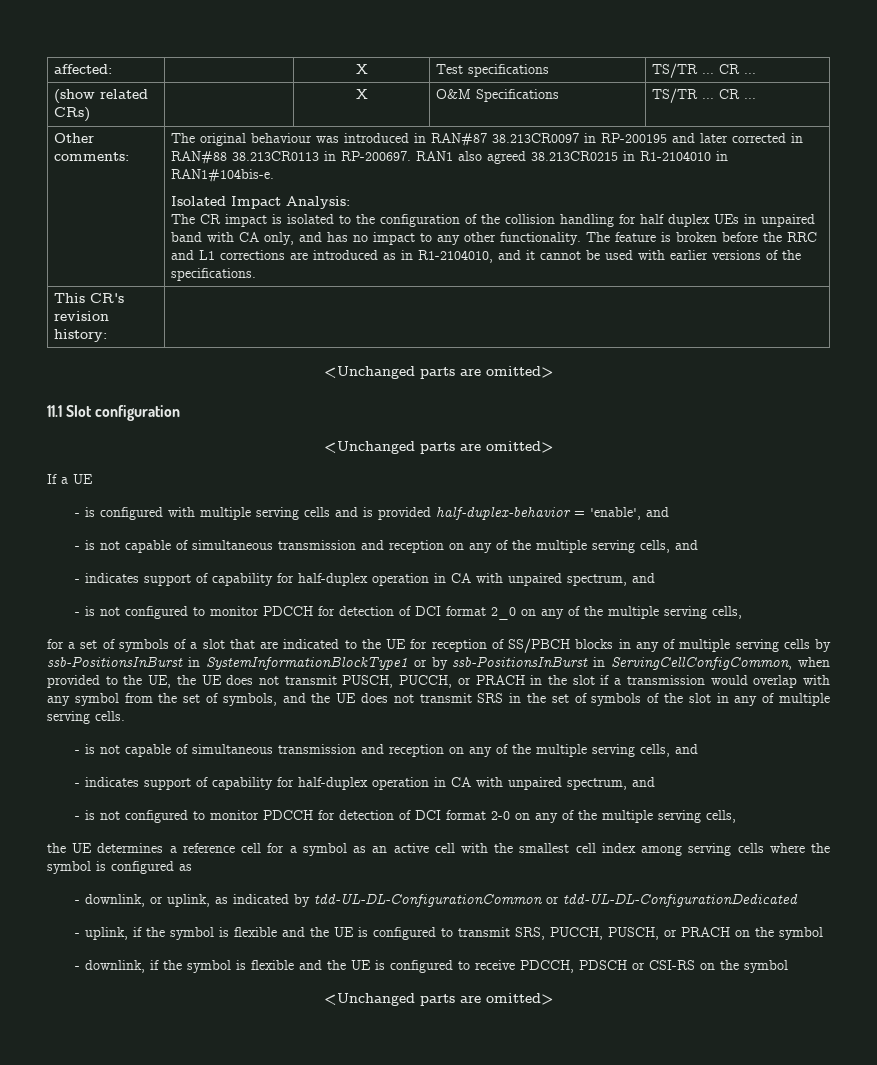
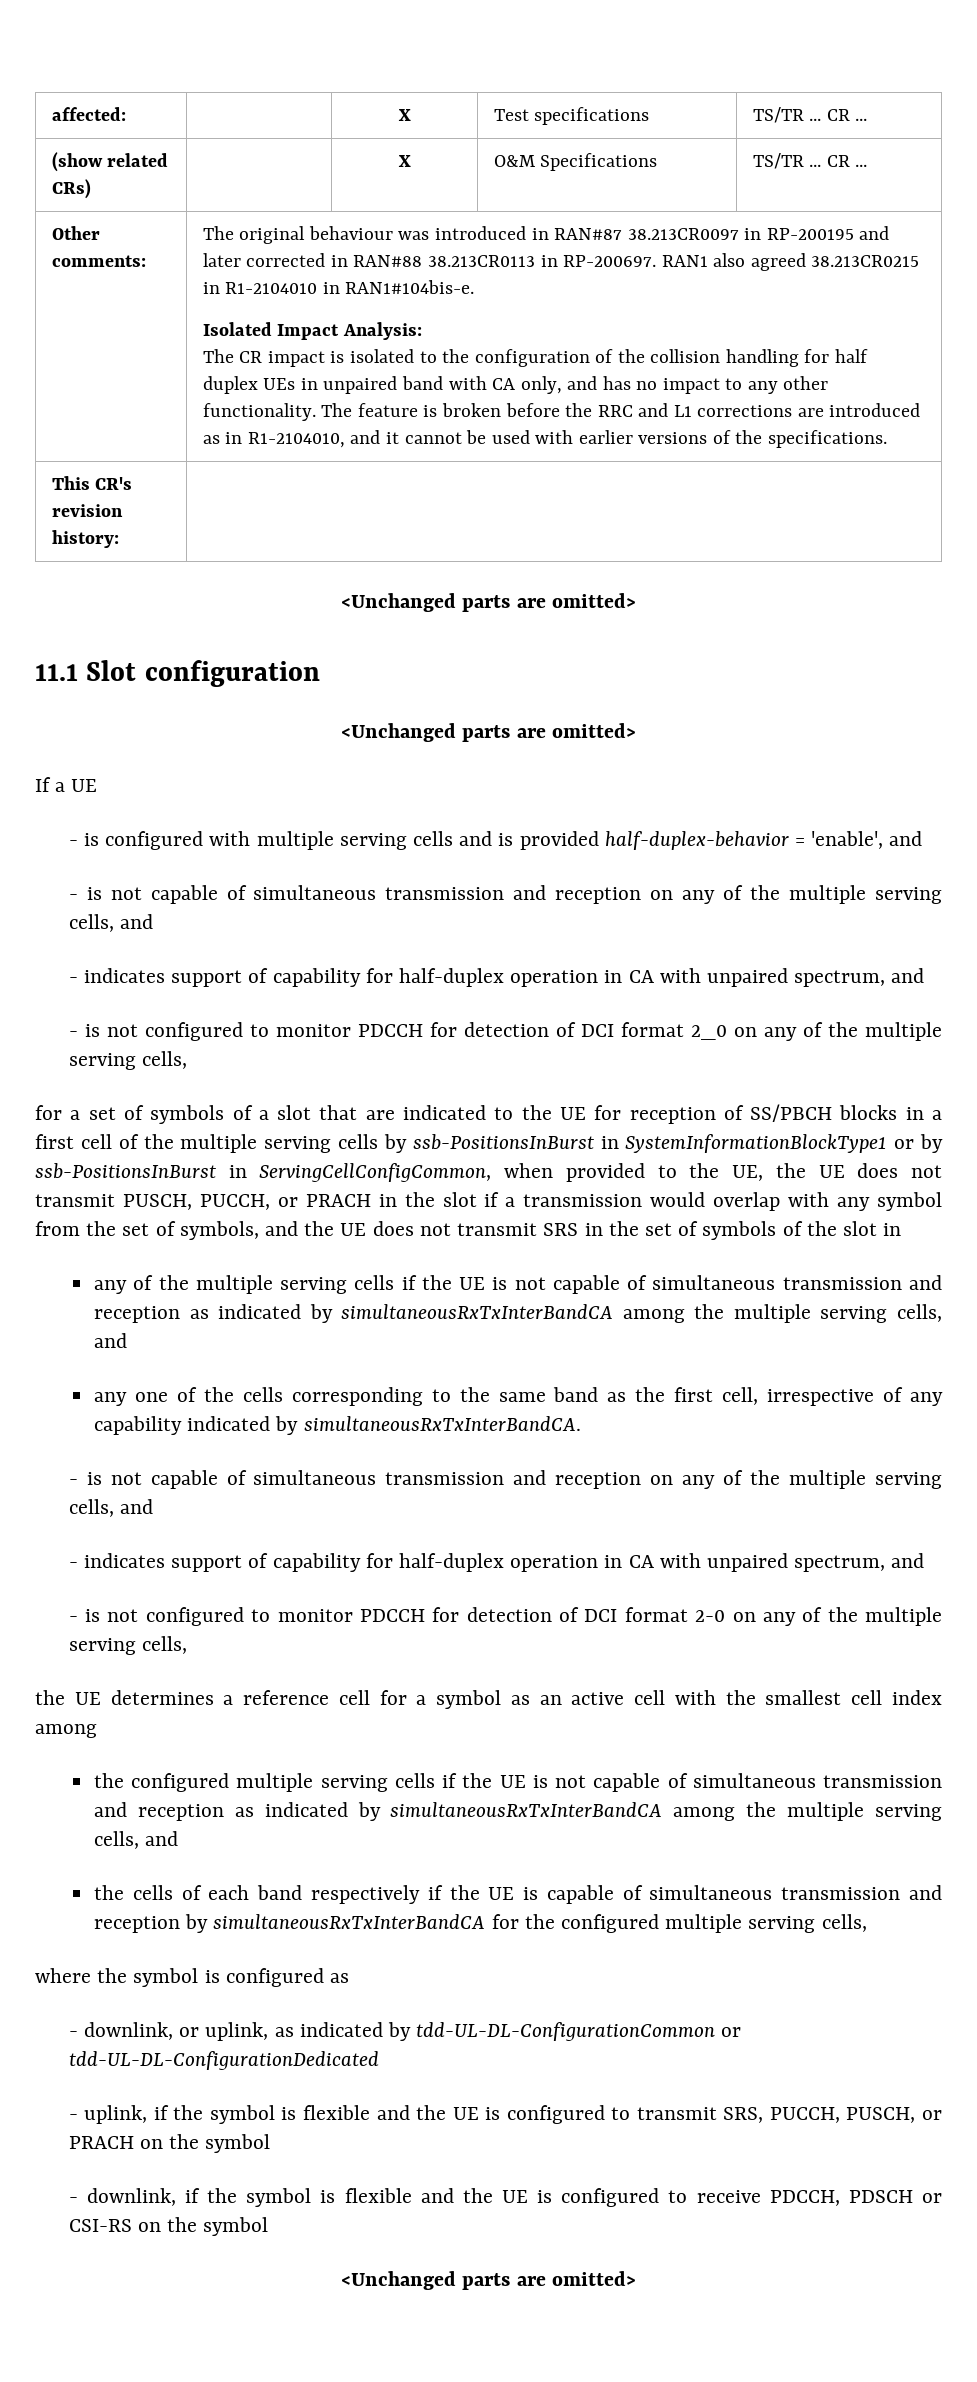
- for a set of symbols of a slot that are indicated to the UE for reception of SS/PBCH blocks in any of multiple serving cells by ssb-PositionsInBurst in SystemInformationBlockType1 or by ssb-PositionsInBurst in ServingCellConfigCommon, when provided to the UE, the UE does not transmit PUSCH, PUCCH, or PRACH in the slot if a transmission would overlap with any symbol from the set of symbols, and the UE does not transmit SRS in the set of symbols of the slot in any of multiple serving cells.
+ for a set of symbols of a slot that are indicated to the UE for reception of SS/PBCH blocks in a first cell of the multiple serving cells by ssb-PositionsInBurst in SystemInformationBlockType1 or by ssb-PositionsInBurst in ServingCellConfigCommon, when provided to the UE, the UE does not transmit PUSCH, PUCCH, or PRACH in the slot if a transmission would overlap with any symbol from the set of symbols, and the UE does not transmit SRS in the set of symbols of the slot in
+ any of the multiple serving cells if the UE is not capable of simultaneous transmission and reception as indicated by simultaneousRxTxInterBandCA among the multiple serving cells, and
+ any one of the cells corresponding to the same band as the first cell, irrespective of any capability indicated by simultaneousRxTxInterBandCA.
- the UE determines a reference cell for a symbol as an active cell with the smallest cell index among serving cells where the symbol is configured as
+ the UE determines a reference cell for a symbol as an active cell with the smallest cell index among
+ the configured multiple serving cells if the UE is not capable of simultaneous transmission and reception as indicated by simultaneousRxTxInterBandCA among the multiple serving cells, and
+ the cells of each band respectively if the UE is capable of simultaneous transmission and reception by simultaneousRxTxInterBandCA for the configured multiple serving cells,
+ where the symbol is configured as

